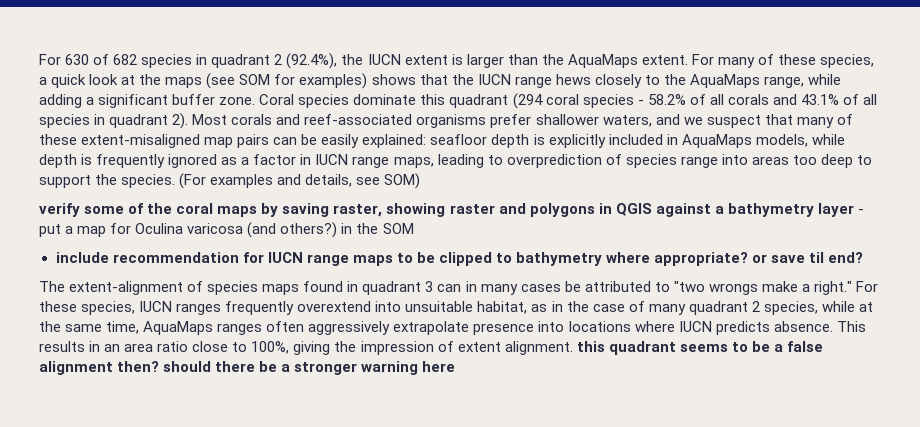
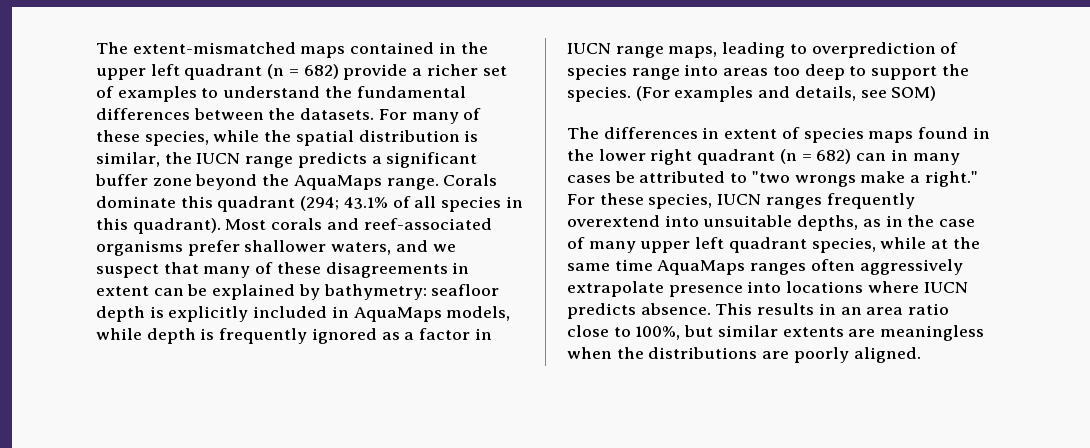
- For 630 of 682 species in quadrant 2 (92.4%), the IUCN extent is larger than the AquaMaps extent.
+ The extent-mismatched maps contained in the upper left quadrant (n = 682) provide a richer set of examples to understand the fundamental differences between the datasets.
- For many of these species, a quick look at the maps (see SOM for examples) shows that the IUCN range hews closely to the AquaMaps range, while adding a significant buffer zone. Coral species dominate this quadrant (294 coral species - 58.2% of all corals and 43.1% of all species in quadrant 2).
+ For many of these species, while the spatial distribution is similar, the IUCN range predicts a significant buffer zone beyond the AquaMaps range. Corals dominate this quadrant (294; 43.1% of all species in this quadrant).
- Most corals and reef-associated organisms prefer shallower waters, and we suspect that many of these extent-misaligned map pairs can be easily explained: seafloor depth is explicitly included in AquaMaps models, while depth is frequently ignored as a factor in IUCN range maps, leading to overprediction of species range into areas too deep to support the species.
+ Most corals and reef-associated organisms prefer shallower waters, and we suspect that many of these disagreements in extent can be explained by bathymetry: seafloor depth is explicitly included in AquaMaps models, while depth is frequently ignored as a factor in IUCN range maps, leading to overprediction of species range into areas too deep to support the species.
- verify some of the coral maps by saving raster, showing raster and polygons in QGIS against a bathymetry layer - put a map for Oculina varicosa (and others?) in the SOM
- include recommendation for IUCN range maps to be clipped to bathymetry where appropriate? or save til end?
- The extent-alignment of species maps found in quadrant 3 can in many cases be attributed to "two wrongs make a right."
+ The differences in extent of species maps found in the lower right quadrant (n = 682) can in many cases be attributed to "two wrongs make a right."
- For these species, IUCN ranges frequently overextend into unsuitable habitat, as in the case of many quadrant 2 species, while at the same time, AquaMaps ranges often aggressively extrapolate presence into locations where IUCN predicts absence.
+ For these species, IUCN ranges frequently overextend into unsuitable depths, as in the case of many upper left quadrant species, while at the same time AquaMaps ranges often aggressively extrapolate presence into locations where IUCN predicts absence.
- This results in an area ratio close to 100%, giving the impression of extent alignment. this quadrant seems to be a false alignment then? should there be a stronger warning here
+ This results in an area ratio close to 100%, but similar extents are meaningless when the distributions are poorly aligned.

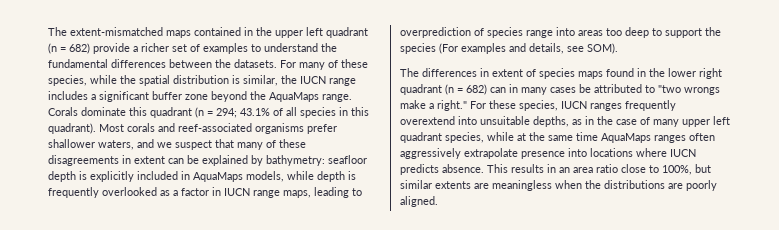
- For many of these species, while the spatial distribution is similar, the IUCN range predicts a significant buffer zone beyond the AquaMaps range.
+ For many of these species, while the spatial distribution is similar, the IUCN range includes a significant buffer zone beyond the AquaMaps range.
- Corals dominate this quadrant (294; 43.1% of all species in this quadrant).
+ Corals dominate this quadrant (n = 294; 43.1% of all species in this quadrant).
- Most corals and reef-associated organisms prefer shallower waters, and we suspect that many of these disagreements in extent can be explained by bathymetry: seafloor depth is explicitly included in AquaMaps models, while depth is frequently ignored as a factor in IUCN range maps, leading to overprediction of species range into areas too deep to support the species. (For examples and details, see SOM)
+ Most corals and reef-associated organisms prefer shallower waters, and we suspect that many of these disagreements in extent can be explained by bathymetry: seafloor depth is explicitly included in AquaMaps models, while depth is frequently overlooked as a factor in IUCN range maps, leading to overprediction of species range into areas too deep to support the species (For examples and details, see SOM).

